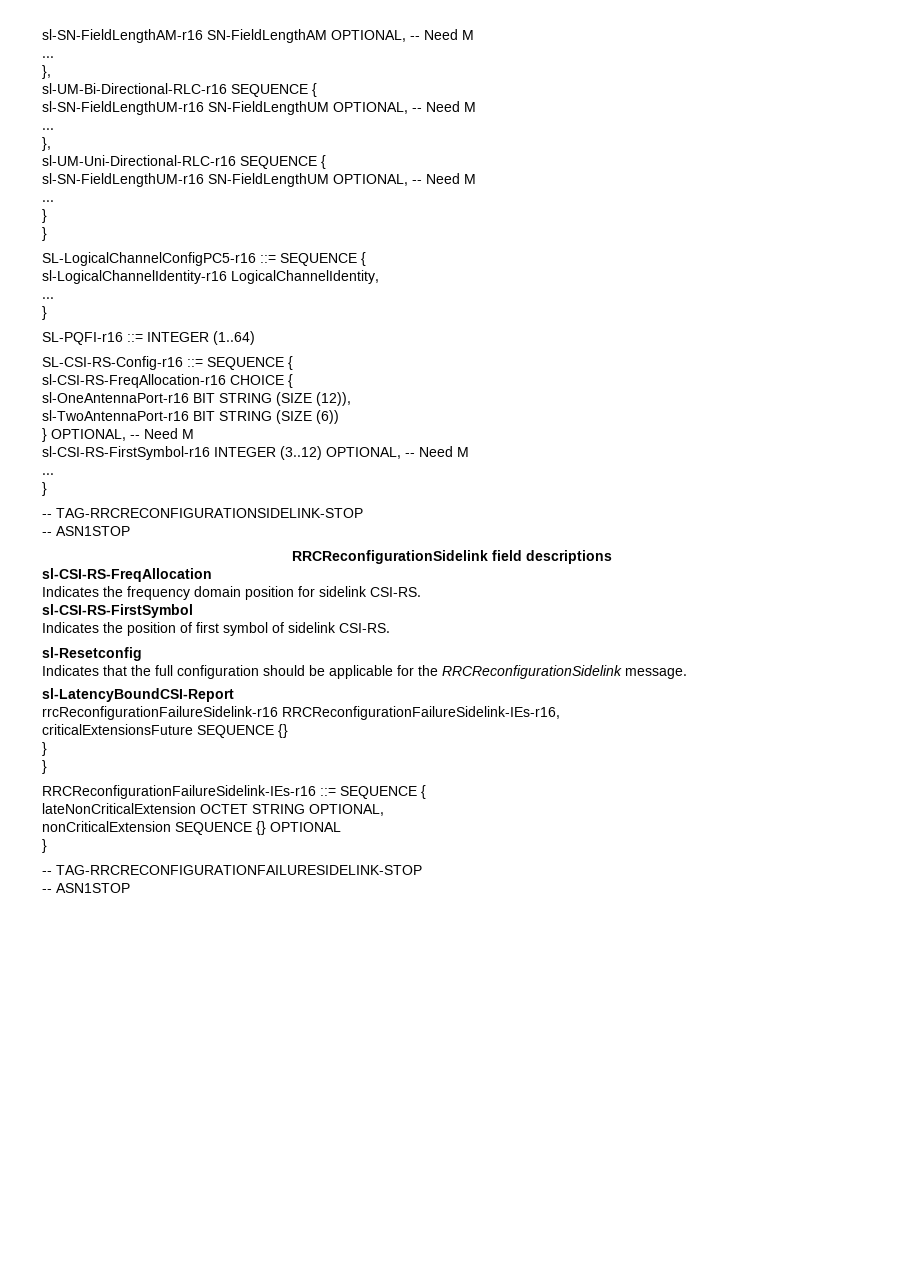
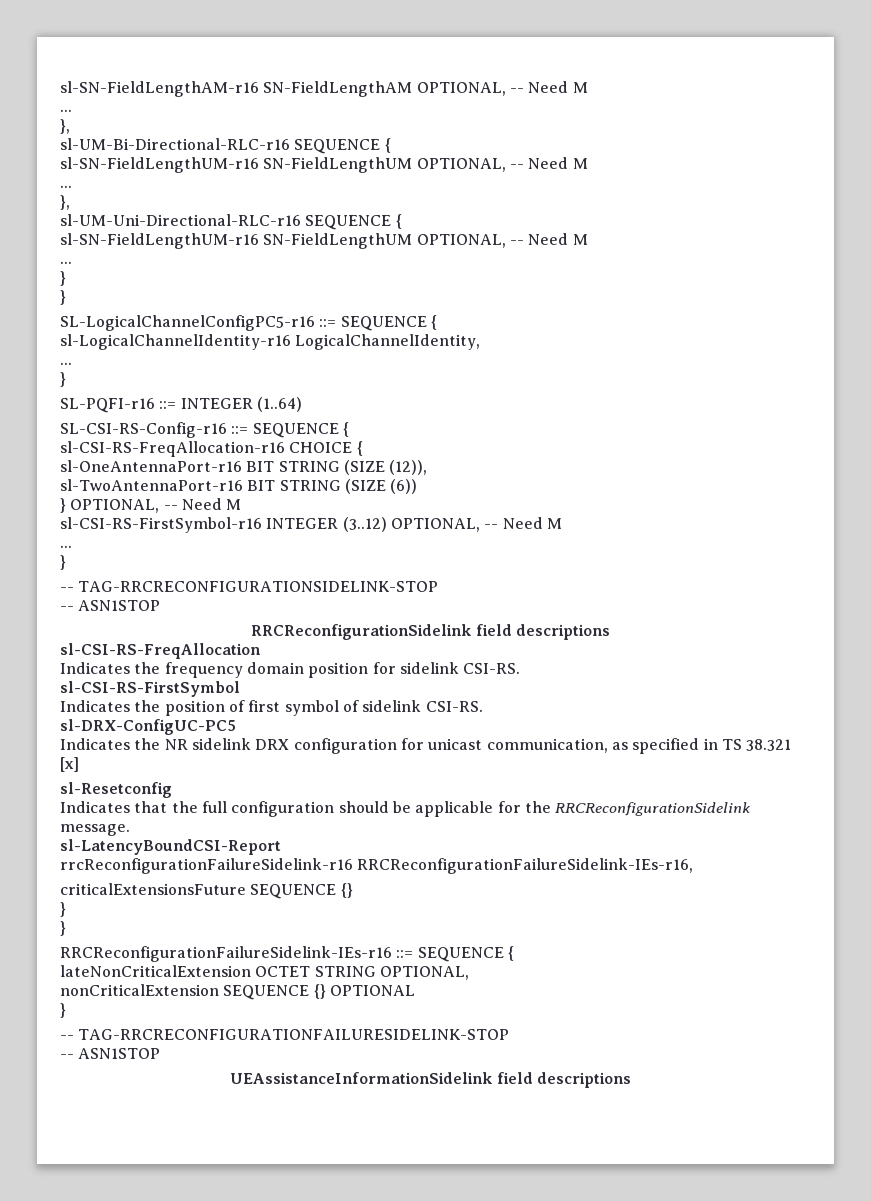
+ sl-DRX-ConfigUC-PC5
+ Indicates the NR sidelink DRX configuration for unicast communication, as specified in TS 38.321 [x]
+ UEAssistanceInformationSidelink field descriptions

